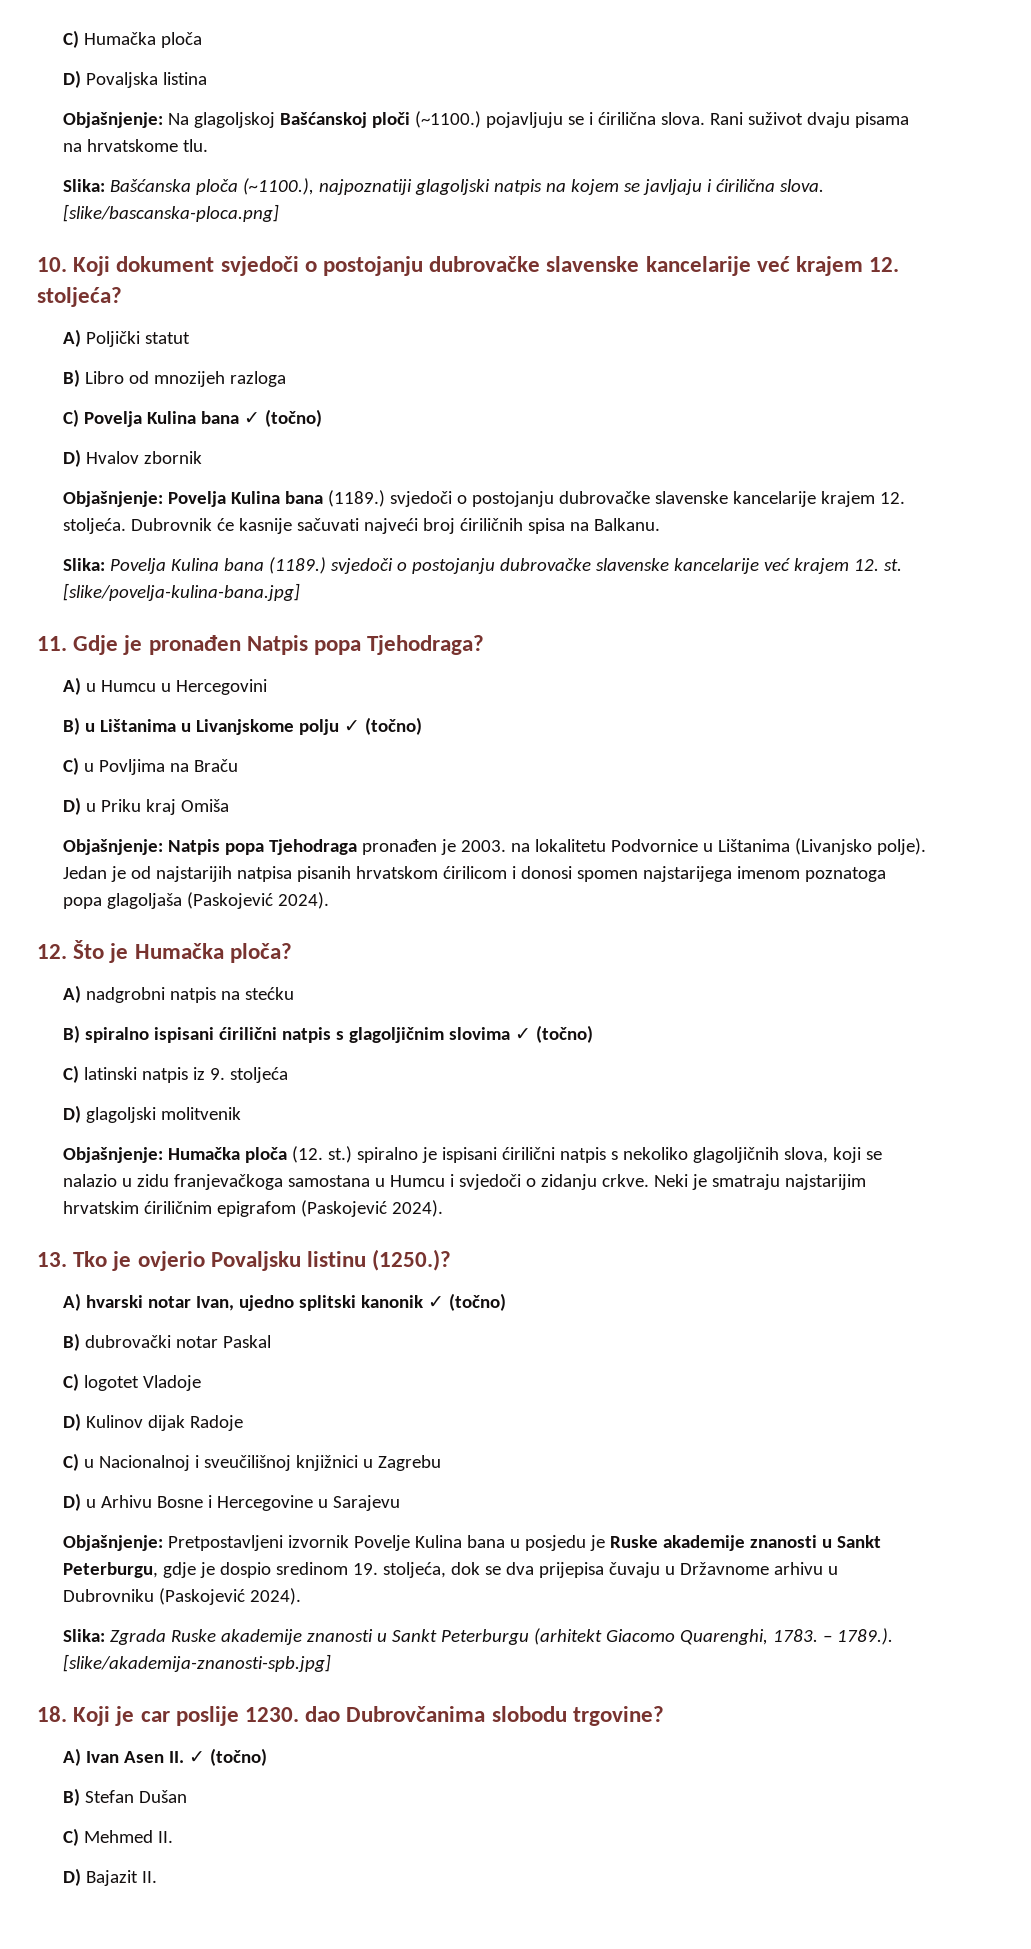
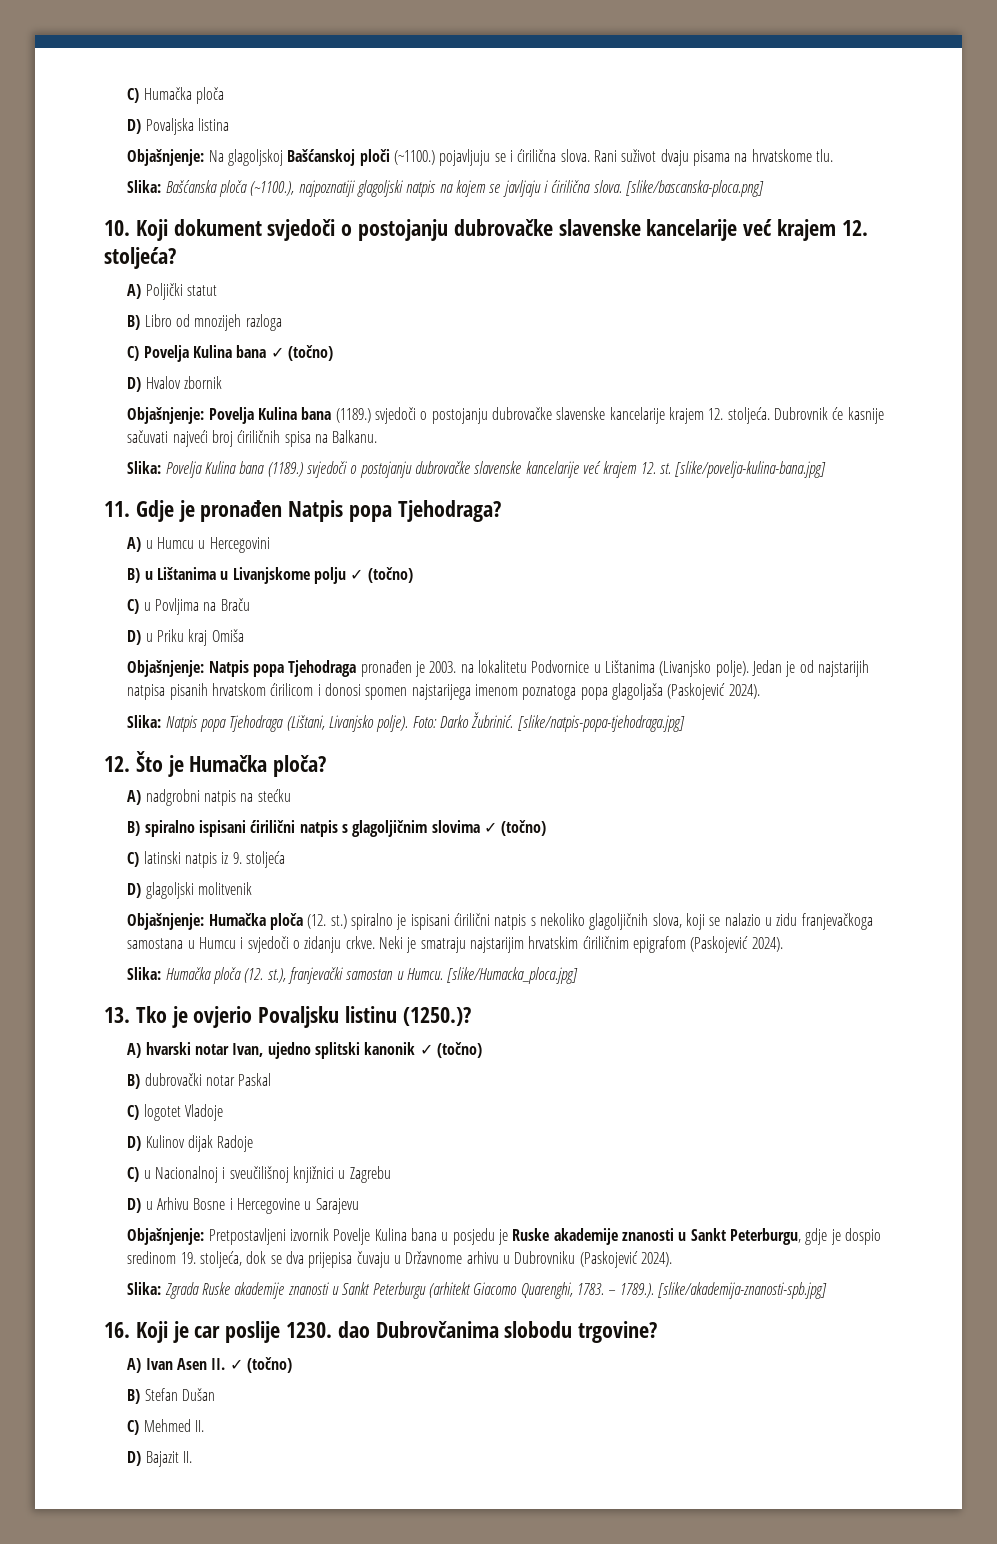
+ Slika: Natpis popa Tjehodraga (Lištani, Livanjsko polje). Foto: Darko Žubrinić. [slike/natpis-popa-tjehodraga.jpg]
+ Slika: Humačka ploča (12. st.), franjevački samostan u Humcu. [slike/Humacka_ploca.jpg]
- 18. Koji je car poslije 1230. dao Dubrovčanima slobodu trgovine?
+ 16. Koji je car poslije 1230. dao Dubrovčanima slobodu trgovine?

